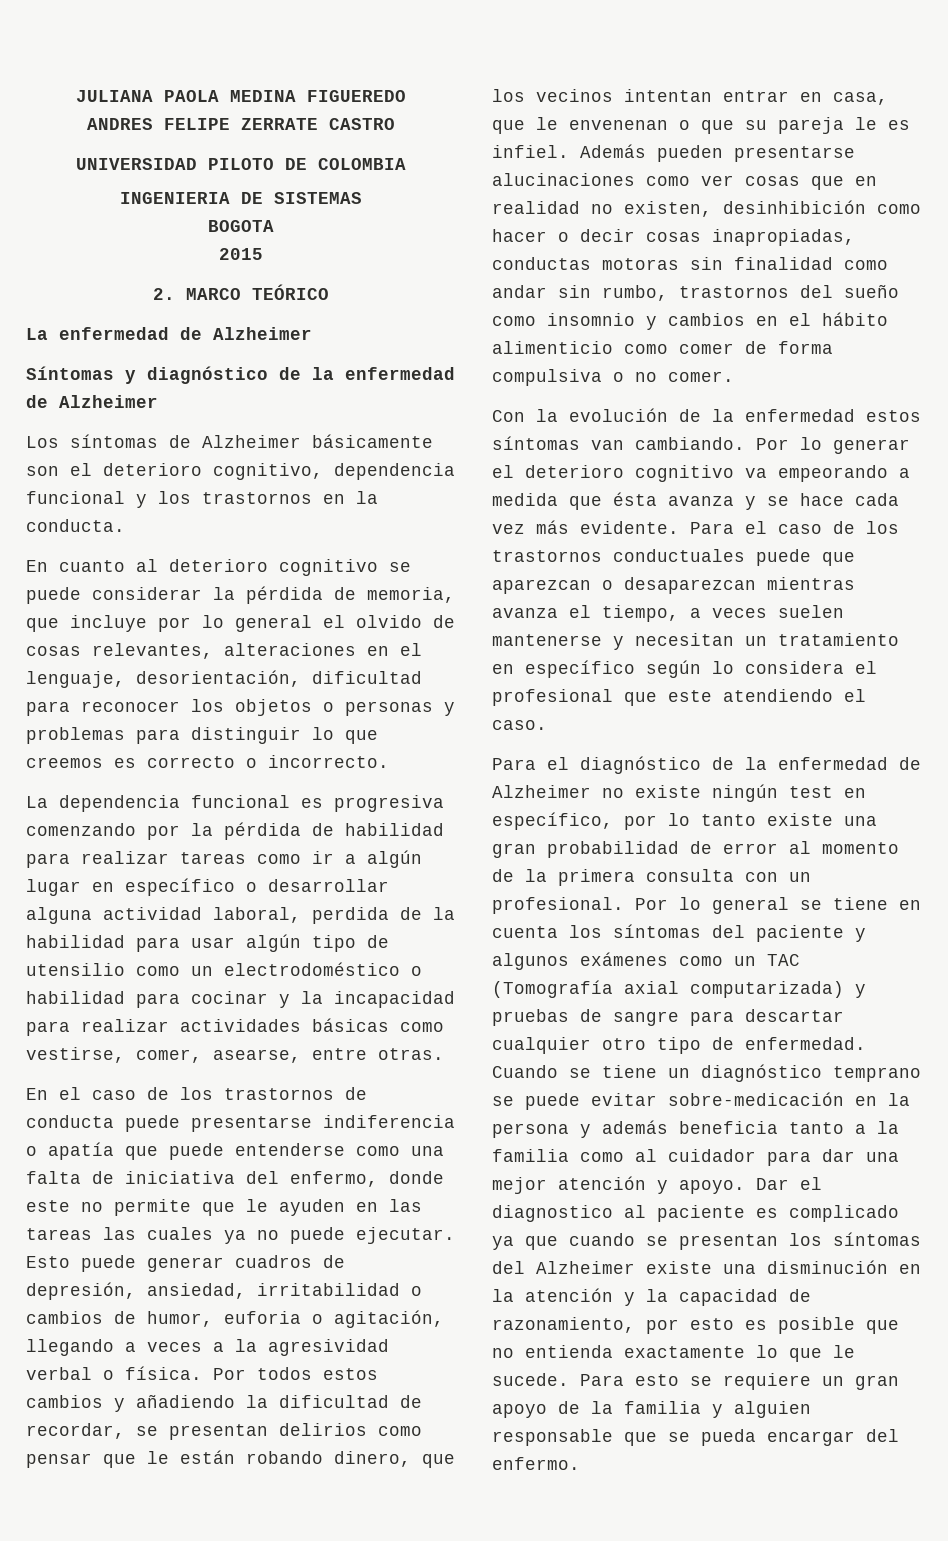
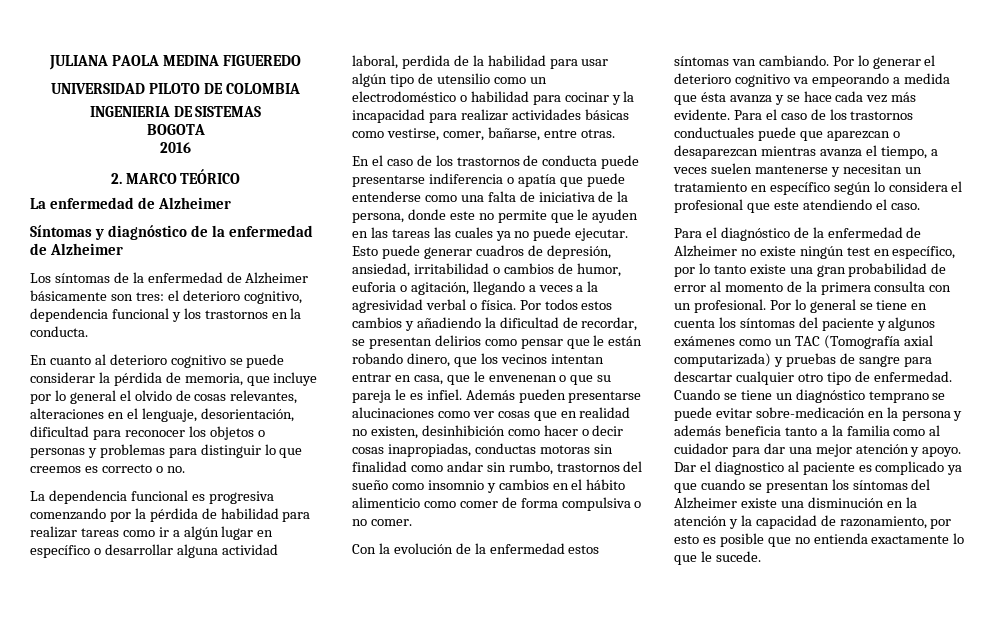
- ANDRES FELIPE ZERRATE CASTRO
- 2015
+ 2016
- Los síntomas de Alzheimer básicamente son el deterioro cognitivo, dependencia funcional y los trastornos en la conducta.
+ Los síntomas de la enfermedad de Alzheimer básicamente son tres: el deterioro cognitivo, dependencia funcional y los trastornos en la conducta.
- En cuanto al deterioro cognitivo se puede considerar la pérdida de memoria, que incluye por lo general el olvido de cosas relevantes, alteraciones en el lenguaje, desorientación, dificultad para reconocer los objetos o personas y problemas para distinguir lo que creemos es correcto o incorrecto.
+ En cuanto al deterioro cognitivo se puede considerar la pérdida de memoria, que incluye por lo general el olvido de cosas relevantes, alteraciones en el lenguaje, desorientación, dificultad para reconocer los objetos o personas y problemas para distinguir lo que creemos es correcto o no.
- La dependencia funcional es progresiva comenzando por la pérdida de habilidad para realizar tareas como ir a algún lugar en específico o desarrollar alguna actividad laboral, perdida de la habilidad para usar algún tipo de utensilio como un electrodoméstico o habilidad para cocinar y la incapacidad para realizar actividades básicas como vestirse, comer, asearse, entre otras.
+ La dependencia funcional es progresiva comenzando por la pérdida de habilidad para realizar tareas como ir a algún lugar en específico o desarrollar alguna actividad laboral, perdida de la habilidad para usar algún tipo de utensilio como un electrodoméstico o habilidad para cocinar y la incapacidad para realizar actividades básicas como vestirse, comer, bañarse, entre otras.
- En el caso de los trastornos de conducta puede presentarse indiferencia o apatía que puede entenderse como una falta de iniciativa del enfermo, donde este no permite que le ayuden en las tareas las cuales ya no puede ejecutar.
+ En el caso de los trastornos de conducta puede presentarse indiferencia o apatía que puede entenderse como una falta de iniciativa de la persona, donde este no permite que le ayuden en las tareas las cuales ya no puede ejecutar.
- Para esto se requiere un gran apoyo de la familia y alguien responsable que se pueda encargar del enfermo.

